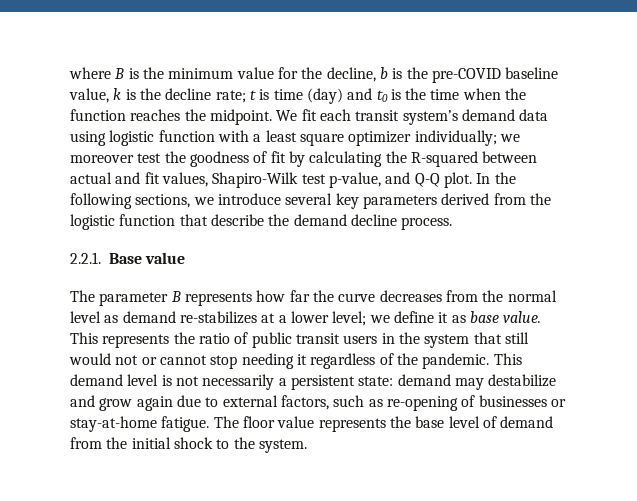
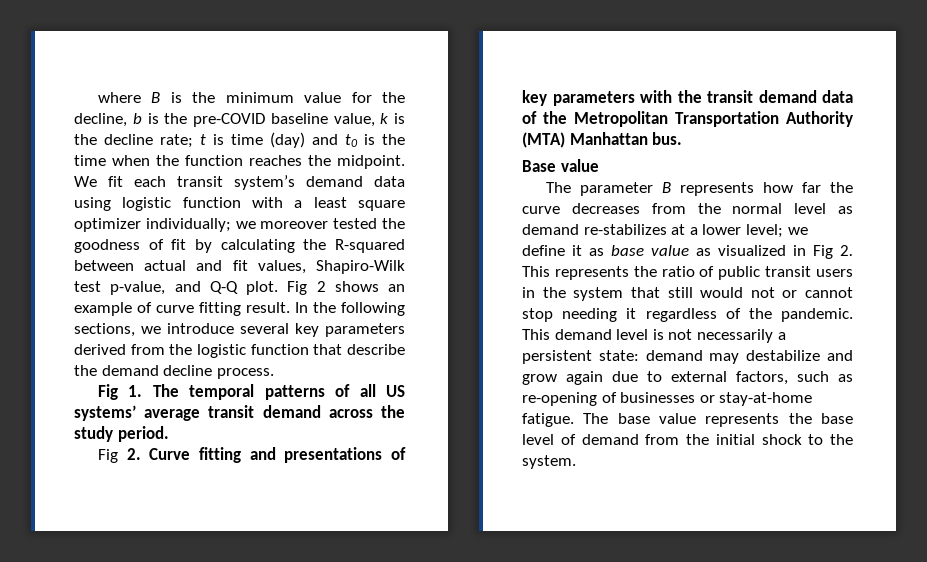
- We fit each transit system’s demand data using logistic function with a least square optimizer individually; we moreover test the goodness of fit by calculating the R-squared between actual and fit values, Shapiro-Wilk test p-value, and Q-Q plot.
+ We fit each transit system’s demand data using logistic function with a least square optimizer individually; we moreover tested the goodness of fit by calculating the R-squared between actual and fit values, Shapiro-Wilk test p-value, and Q-Q plot.
+ Fig 2 shows an example of curve fitting result.
- 2.2.1. Base value
+ Fig 1. The temporal patterns of all US systems’ average transit demand across the study period.
+ Fig 2. Curve fitting and presentations of key parameters with the transit demand data of the Metropolitan Transportation Authority (MTA) Manhattan bus.
+ Base value
- The parameter B represents how far the curve decreases from the normal level as demand re-stabilizes at a lower level; we define it as base value. This represents the ratio of public transit users in the system that still would not or cannot stop needing it regardless of the pandemic.
+ The parameter B represents how far the curve decreases from the normal level as demand re-stabilizes at a lower level; we define it as base value as visualized in Fig 2. This represents the ratio of public transit users in the system that still would not or cannot stop needing it regardless of the pandemic.
- The floor value represents the base level of demand from the initial shock to the system.
+ The base value represents the base level of demand from the initial shock to the system.

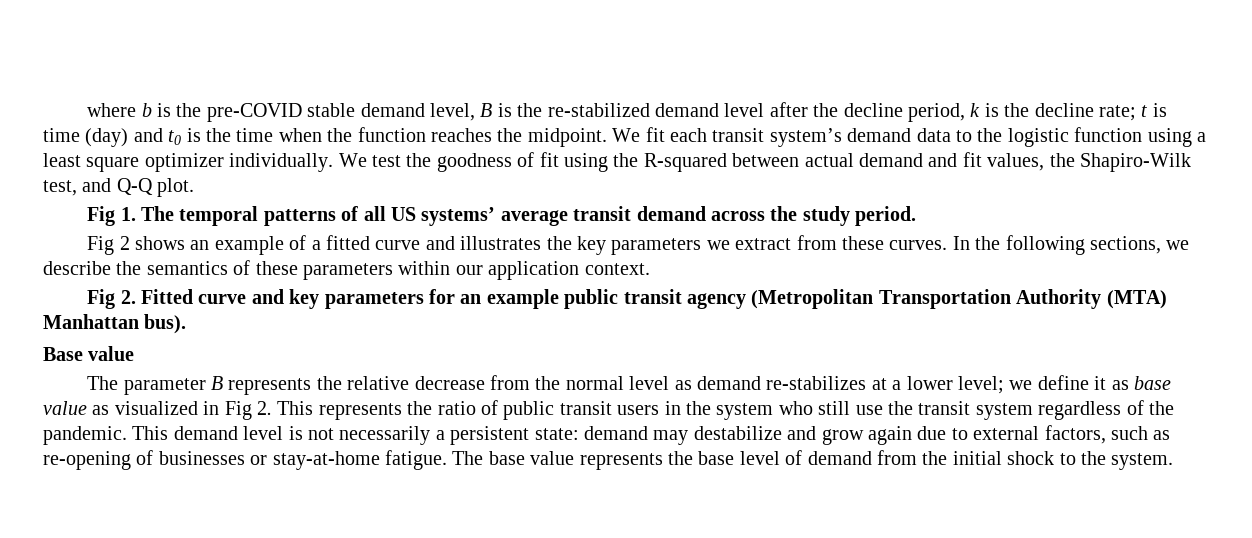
- where B is the minimum value for the decline, b is the pre-COVID baseline value, k is the decline rate; t is time (day) and t0 is the time when the function reaches the midpoint.
+ where b is the pre-COVID stable demand level, B is the re-stabilized demand level after the decline period, k is the decline rate; t is time (day) and t0 is the time when the function reaches the midpoint.
- We fit each transit system’s demand data using logistic function with a least square optimizer individually; we moreover tested the goodness of fit by calculating the R-squared between actual and fit values, Shapiro-Wilk test p-value, and Q-Q plot. Fig 2 shows an example of curve fitting result. In the following sections, we introduce several key parameters derived from the logistic function that describe the demand decline process.
+ We fit each transit system’s demand data to the logistic function using a least square optimizer individually. We test the goodness of fit using the R-squared between actual demand and fit values, the Shapiro-Wilk test, and Q-Q plot.
- Fig 2. Curve fitting and presentations of key parameters with the transit demand data of the Metropolitan Transportation Authority (MTA) Manhattan bus.
+ Fig 2 shows an example of a fitted curve and illustrates the key parameters we extract from these curves. In the following sections, we describe the semantics of these parameters within our application context.
+ Fig 2. Fitted curve and key parameters for an example public transit agency (Metropolitan Transportation Authority (MTA) Manhattan bus).
- The parameter B represents how far the curve decreases from the normal level as demand re-stabilizes at a lower level; we define it as base value as visualized in Fig 2. This represents the ratio of public transit users in the system that still would not or cannot stop needing it regardless of the pandemic.
+ The parameter B represents the relative decrease from the normal level as demand re-stabilizes at a lower level; we define it as base value as visualized in Fig 2. This represents the ratio of public transit users in the system who still use the transit system regardless of the pandemic.

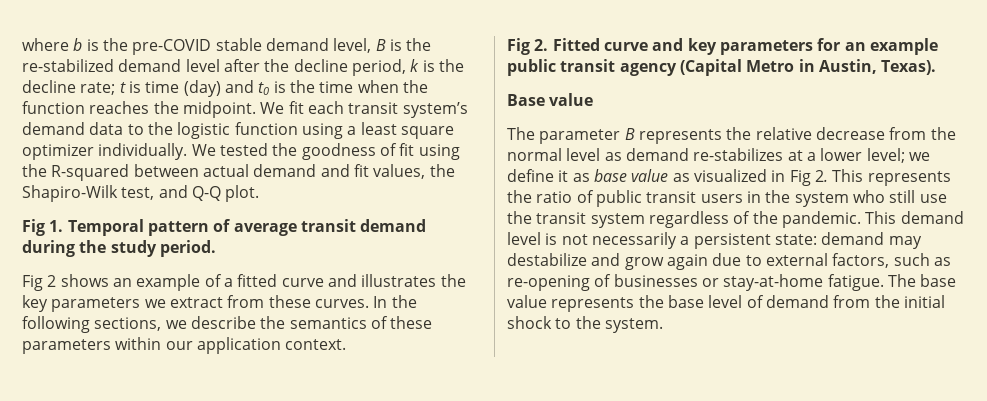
- We test the goodness of fit using the R-squared between actual demand and fit values, the Shapiro-Wilk test, and Q-Q plot.
+ We tested the goodness of fit using the R-squared between actual demand and fit values, the Shapiro-Wilk test, and Q-Q plot.
- Fig 1. The temporal patterns of all US systems’ average transit demand across the study period.
+ Fig 1. Temporal pattern of average transit demand during the study period.
- Fig 2. Fitted curve and key parameters for an example public transit agency (Metropolitan Transportation Authority (MTA) Manhattan bus).
+ Fig 2. Fitted curve and key parameters for an example public transit agency (Capital Metro in Austin, Texas).

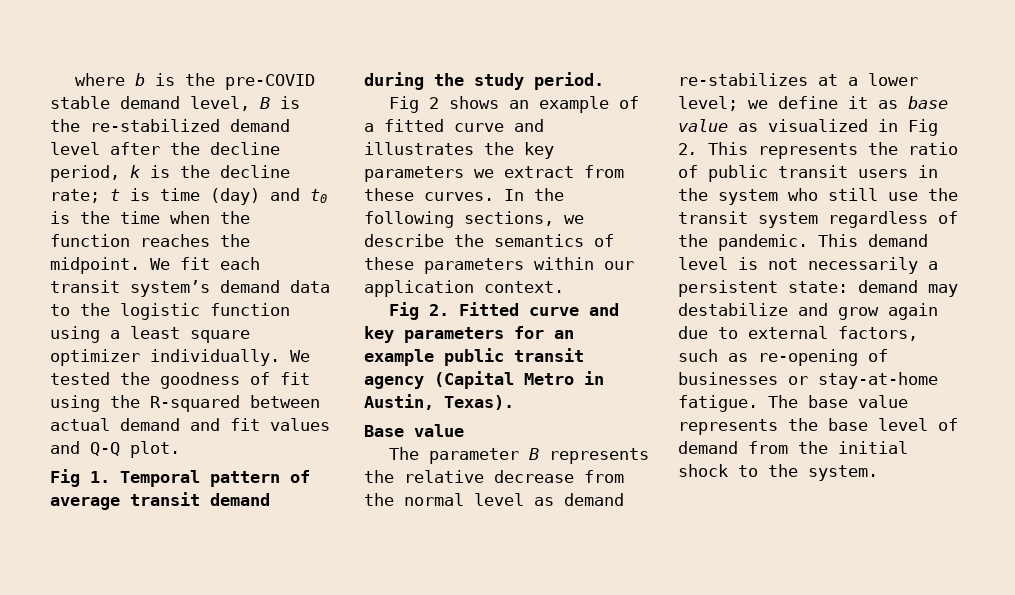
- We tested the goodness of fit using the R-squared between actual demand and fit values, the Shapiro-Wilk test, and Q-Q plot.
+ We tested the goodness of fit using the R-squared between actual demand and fit values and Q-Q plot.

